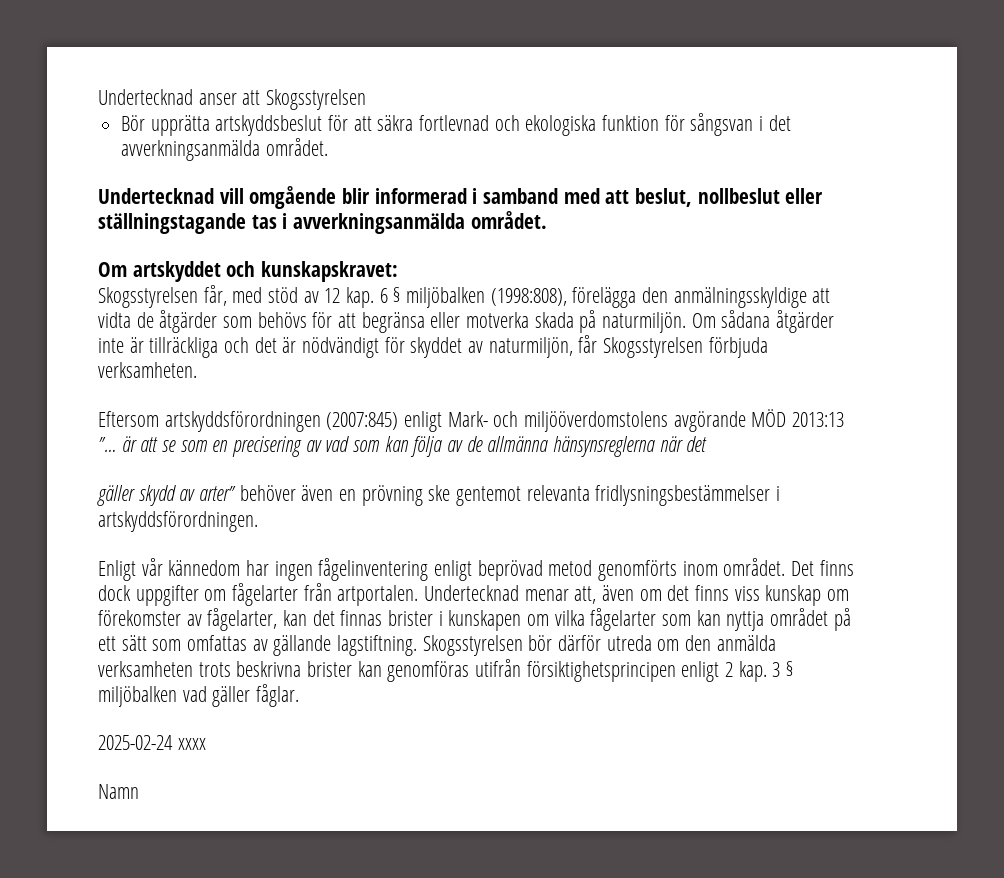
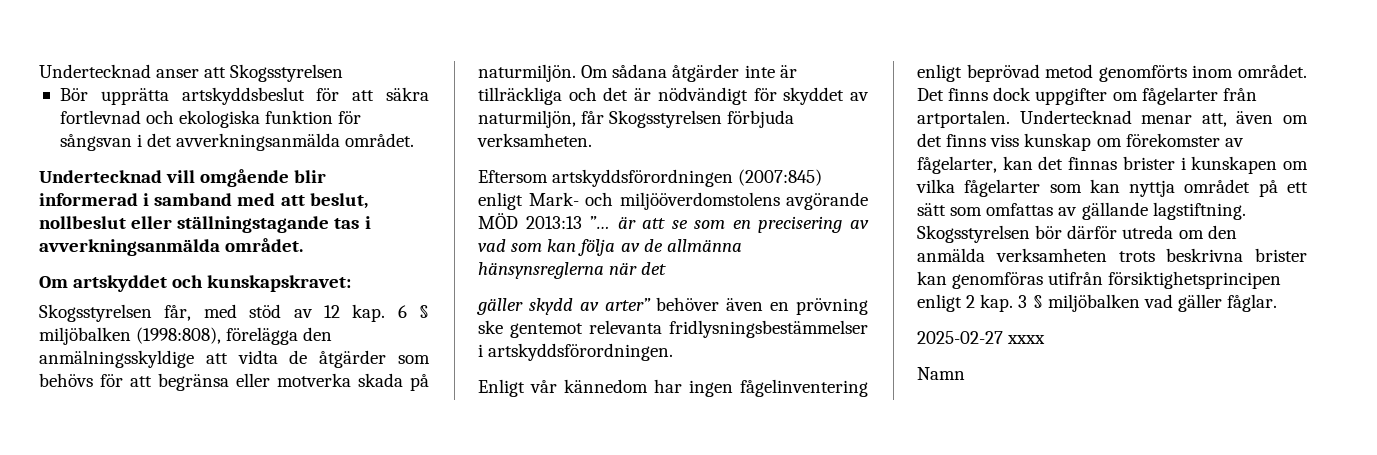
- 2025-02-24 xxxx
+ 2025-02-27 xxxx

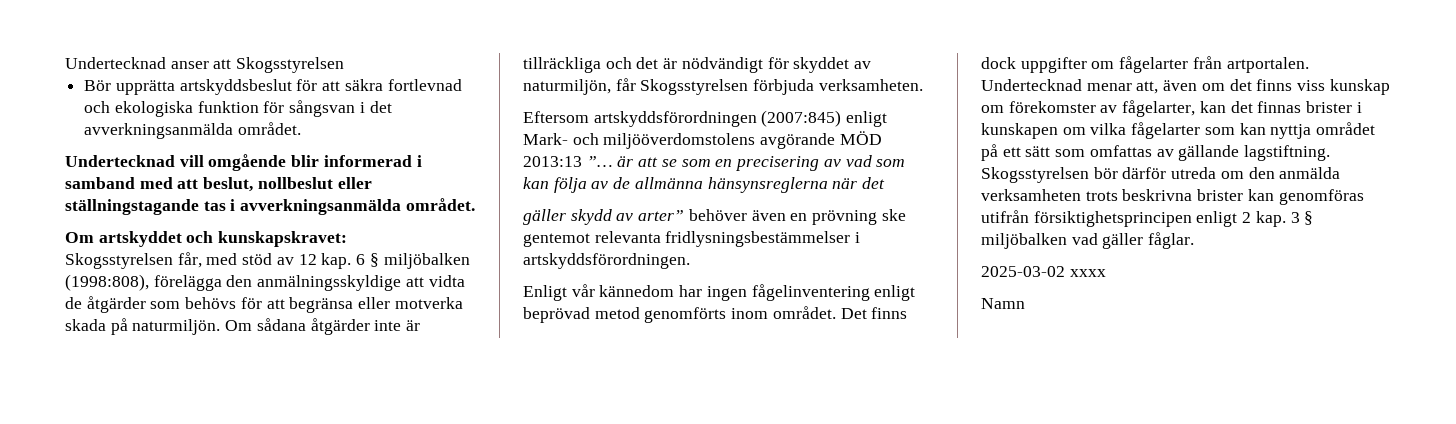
- 2025-02-27 xxxx
+ 2025-03-02 xxxx

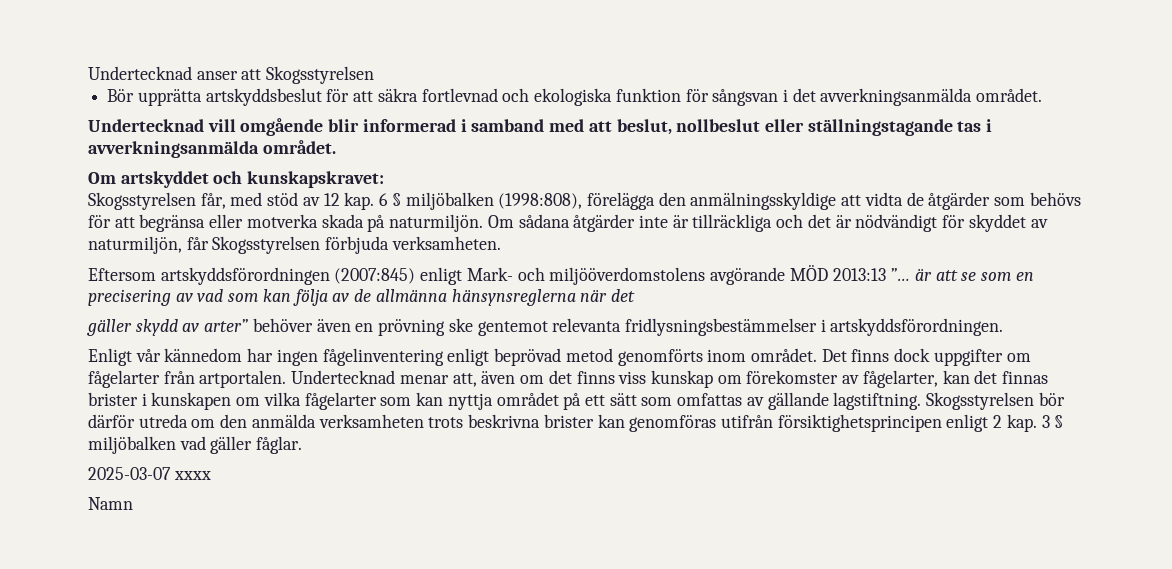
- 2025-03-02 xxxx
+ 2025-03-07 xxxx

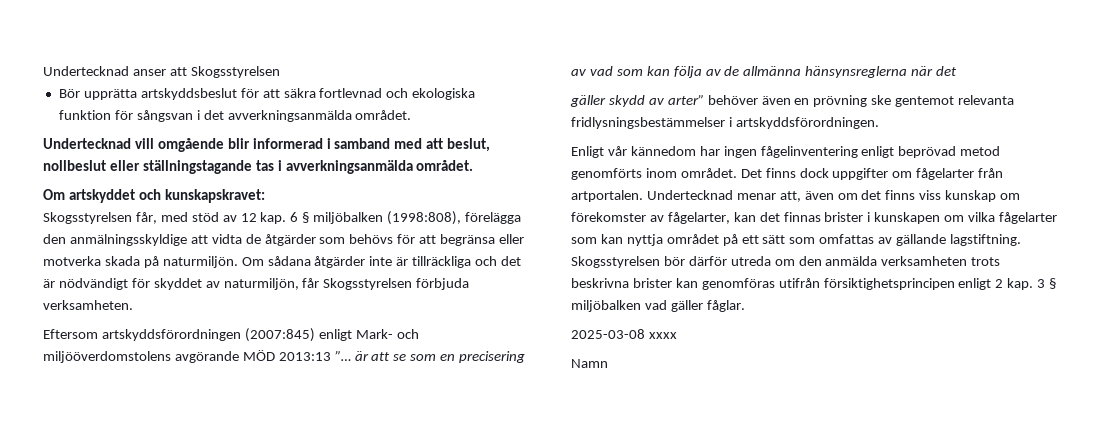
- 2025-03-07 xxxx
+ 2025-03-08 xxxx

